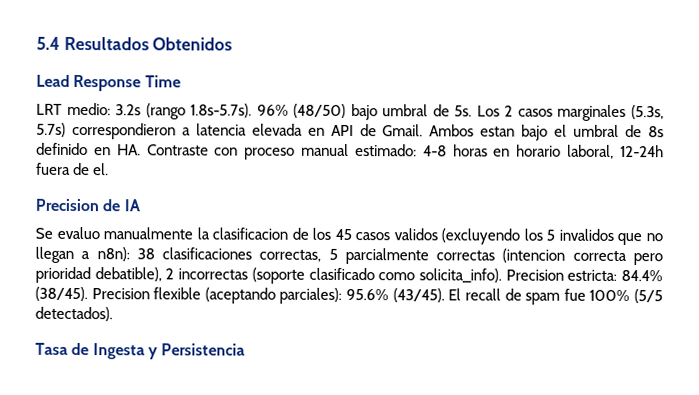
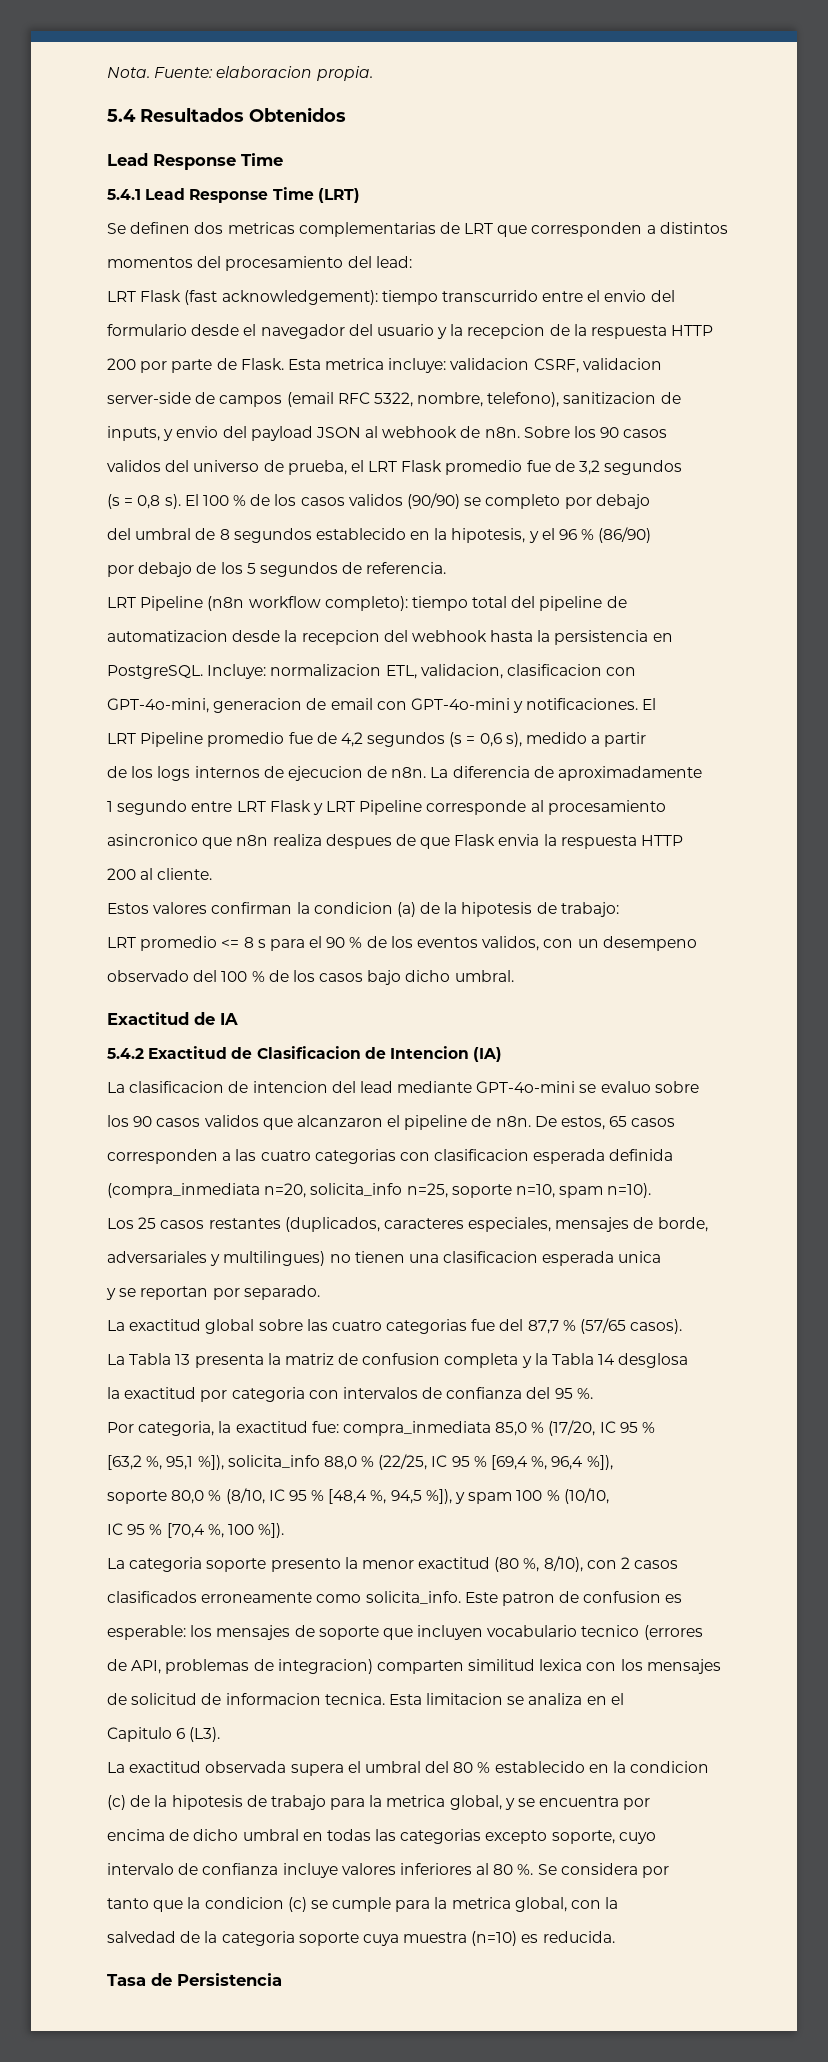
+ Nota. Fuente: elaboracion propia.
- LRT medio: 3.2s (rango 1.8s-5.7s). 96% (48/50) bajo umbral de 5s. Los 2 casos marginales (5.3s, 5.7s) correspondieron a latencia elevada en API de Gmail. Ambos estan bajo el umbral de 8s definido en HA. Contraste con proceso manual estimado: 4-8 horas en horario laboral, 12-24h fuera de el.
- Precision de IA
- Se evaluo manualmente la clasificacion de los 45 casos validos (excluyendo los 5 invalidos que no llegan a n8n): 38 clasificaciones correctas, 5 parcialmente correctas (intencion correcta pero prioridad debatible), 2 incorrectas (soporte clasificado como solicita_info). Precision estricta: 84.4% (38/45). Precision flexible (aceptando parciales): 95.6% (43/45). El recall de spam fue 100% (5/5 detectados).
+ 5.4.1 Lead Response Time (LRT)
+ Se definen dos metricas complementarias de LRT que corresponden a distintos
+ momentos del procesamiento del lead:
+ LRT Flask (fast acknowledgement): tiempo transcurrido entre el envio del
+ formulario desde el navegador del usuario y la recepcion de la respuesta HTTP
+ 200 por parte de Flask. Esta metrica incluye: validacion CSRF, validacion
+ server-side de campos (email RFC 5322, nombre, telefono), sanitizacion de
+ inputs, y envio del payload JSON al webhook de n8n. Sobre los 90 casos
+ validos del universo de prueba, el LRT Flask promedio fue de 3,2 segundos
+ (s = 0,8 s). El 100 % de los casos validos (90/90) se completo por debajo
+ del umbral de 8 segundos establecido en la hipotesis, y el 96 % (86/90)
+ por debajo de los 5 segundos de referencia.
+ LRT Pipeline (n8n workflow completo): tiempo total del pipeline de
+ automatizacion desde la recepcion del webhook hasta la persistencia en
+ PostgreSQL. Incluye: normalizacion ETL, validacion, clasificacion con
+ GPT-4o-mini, generacion de email con GPT-4o-mini y notificaciones. El
+ LRT Pipeline promedio fue de 4,2 segundos (s = 0,6 s), medido a partir
+ de los logs internos de ejecucion de n8n. La diferencia de aproximadamente
+ 1 segundo entre LRT Flask y LRT Pipeline corresponde al procesamiento
+ asincronico que n8n realiza despues de que Flask envia la respuesta HTTP
+ 200 al cliente.
+ Estos valores confirman la condicion (a) de la hipotesis de trabajo:
+ LRT promedio <= 8 s para el 90 % de los eventos validos, con un desempeno
+ observado del 100 % de los casos bajo dicho umbral.
+ Exactitud de IA
+ 5.4.2 Exactitud de Clasificacion de Intencion (IA)
+ La clasificacion de intencion del lead mediante GPT-4o-mini se evaluo sobre
+ los 90 casos validos que alcanzaron el pipeline de n8n. De estos, 65 casos
+ corresponden a las cuatro categorias con clasificacion esperada definida
+ (compra_inmediata n=20, solicita_info n=25, soporte n=10, spam n=10).
+ Los 25 casos restantes (duplicados, caracteres especiales, mensajes de borde,
+ adversariales y multilingues) no tienen una clasificacion esperada unica
+ y se reportan por separado.
+ La exactitud global sobre las cuatro categorias fue del 87,7 % (57/65 casos).
+ La Tabla 13 presenta la matriz de confusion completa y la Tabla 14 desglosa
+ la exactitud por categoria con intervalos de confianza del 95 %.
+ Por categoria, la exactitud fue: compra_inmediata 85,0 % (17/20, IC 95 %
+ [63,2 %, 95,1 %]), solicita_info 88,0 % (22/25, IC 95 % [69,4 %, 96,4 %]),
+ soporte 80,0 % (8/10, IC 95 % [48,4 %, 94,5 %]), y spam 100 % (10/10,
+ IC 95 % [70,4 %, 100 %]).
+ La categoria soporte presento la menor exactitud (80 %, 8/10), con 2 casos
+ clasificados erroneamente como solicita_info. Este patron de confusion es
+ esperable: los mensajes de soporte que incluyen vocabulario tecnico (errores
+ de API, problemas de integracion) comparten similitud lexica con los mensajes
+ de solicitud de informacion tecnica. Esta limitacion se analiza en el
+ Capitulo 6 (L3).
+ La exactitud observada supera el umbral del 80 % establecido en la condicion
+ (c) de la hipotesis de trabajo para la metrica global, y se encuentra por
+ encima de dicho umbral en todas las categorias excepto soporte, cuyo
+ intervalo de confianza incluye valores inferiores al 80 %. Se considera por
+ tanto que la condicion (c) se cumple para la metrica global, con la
+ salvedad de la categoria soporte cuya muestra (n=10) es reducida.
- Tasa de Ingesta y Persistencia
+ Tasa de Persistencia

